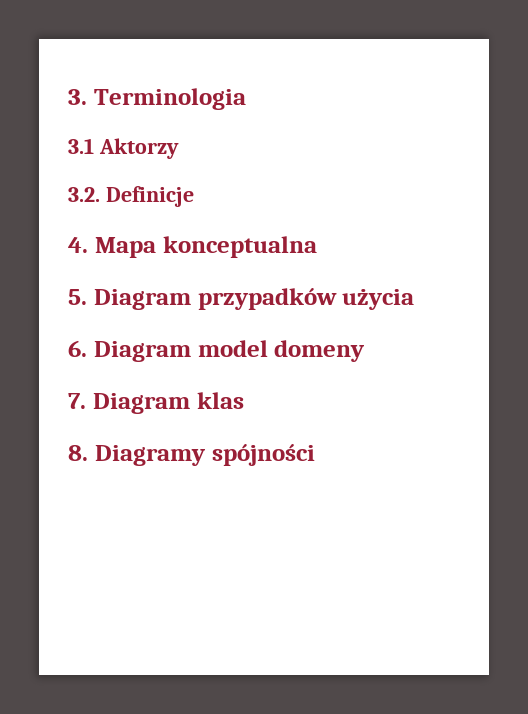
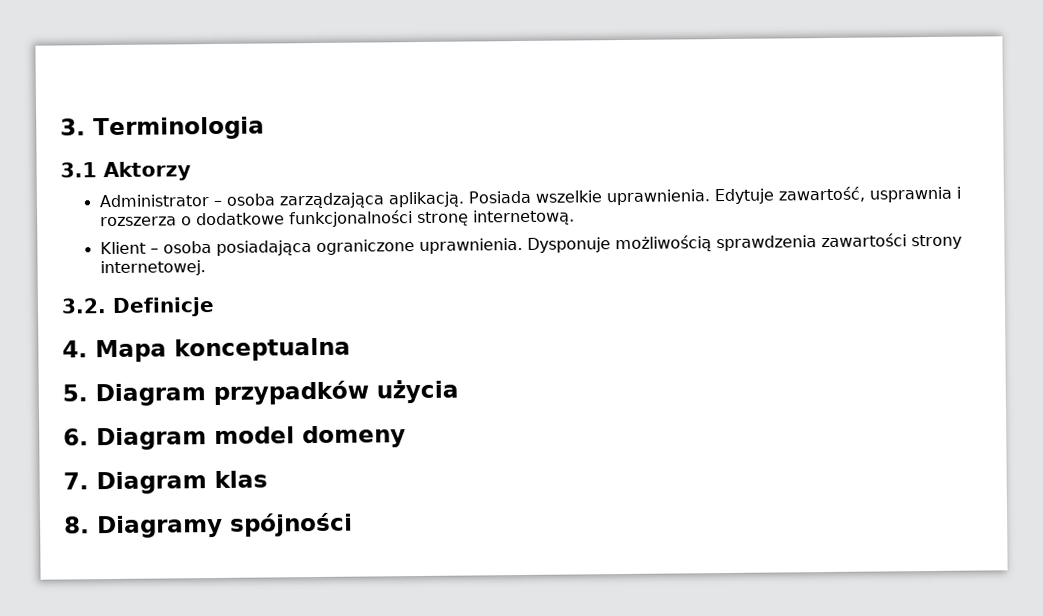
+ Administrator – osoba zarządzająca aplikacją. Posiada wszelkie uprawnienia. Edytuje zawartość, usprawnia i rozszerza o dodatkowe funkcjonalności stronę internetową.
+ Klient – osoba posiadająca ograniczone uprawnienia. Dysponuje możliwością sprawdzenia zawartości strony internetowej.

